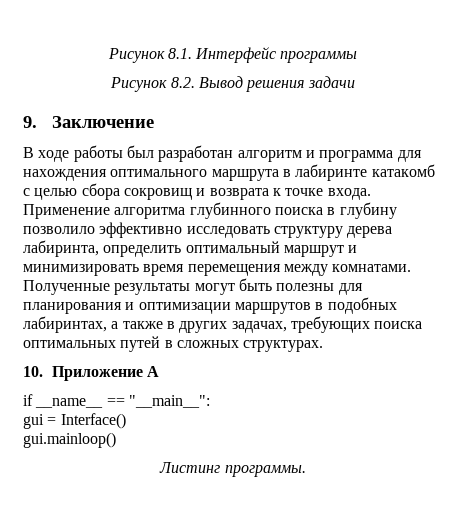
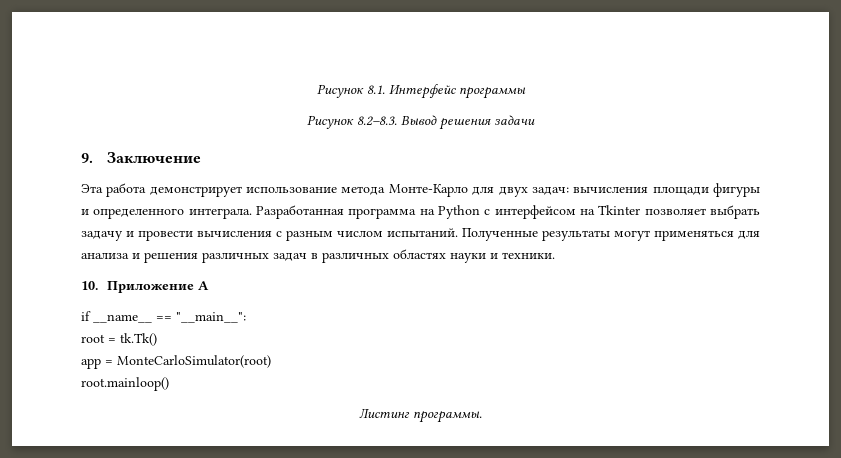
- Рисунок 8.2. Вывод решения задачи
+ Рисунок 8.2–8.3. Вывод решения задачи
- В ходе работы был разработан алгоритм и программа для нахождения оптимального маршрута в лабиринте катакомб с целью сбора сокровищ и возврата к точке входа. Применение алгоритма глубинного поиска в глубину позволило эффективно исследовать структуру дерева лабиринта, определить оптимальный маршрут и минимизировать время перемещения между комнатами. Полученные результаты могут быть полезны для планирования и оптимизации маршрутов в подобных лабиринтах, а также в других задачах, требующих поиска оптимальных путей в сложных структурах.
+ Эта работа демонстрирует использование метода Монте-Карло для двух задач: вычисления площади фигуры и определенного интеграла. Разработанная программа на Python с интерфейсом на Tkinter позволяет выбрать задачу и провести вычисления с разным числом испытаний. Полученные результаты могут применяться для анализа и решения различных задач в различных областях науки и техники.
- gui = Interface()
- gui.mainloop()
+ root = tk.Tk()
+ app = MonteCarloSimulator(root)
+ root.mainloop()

